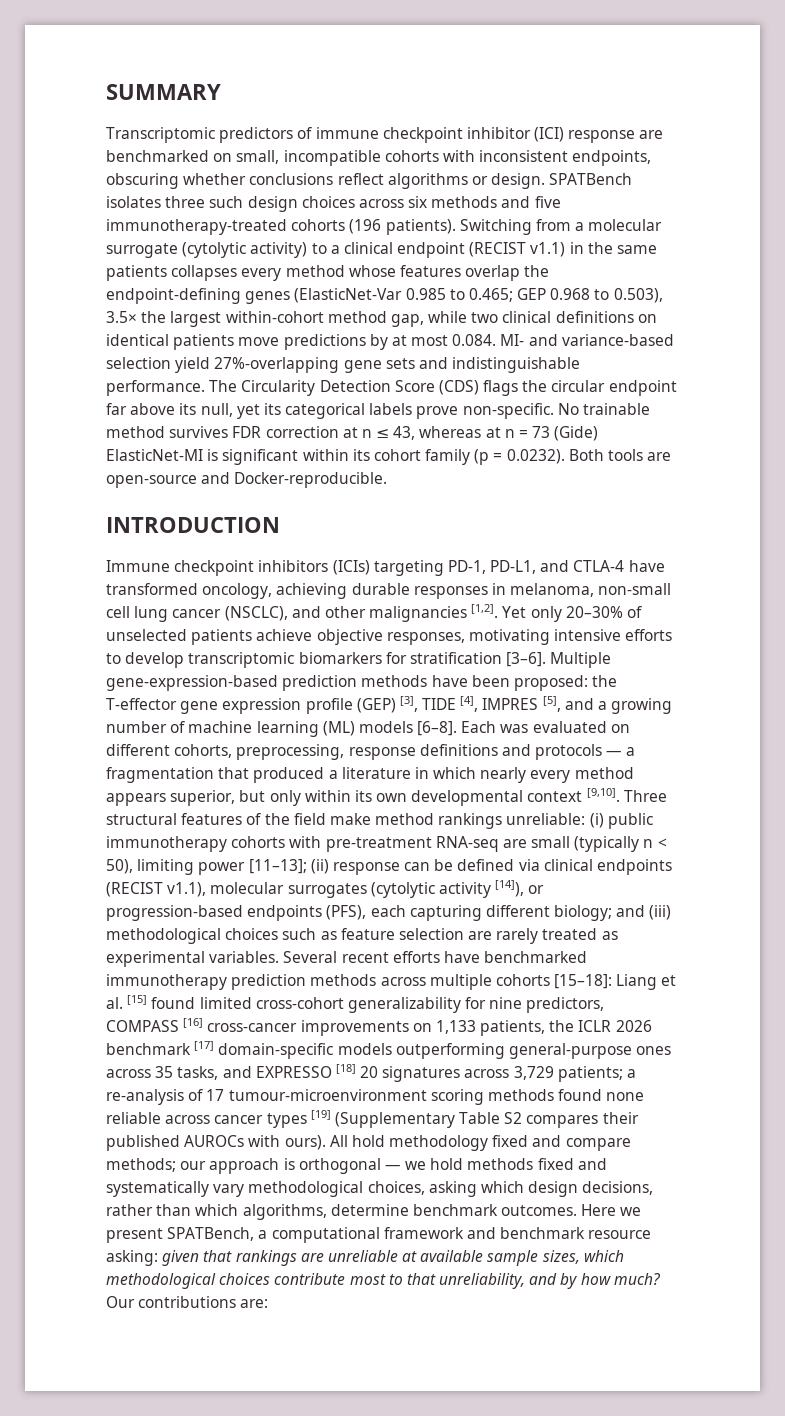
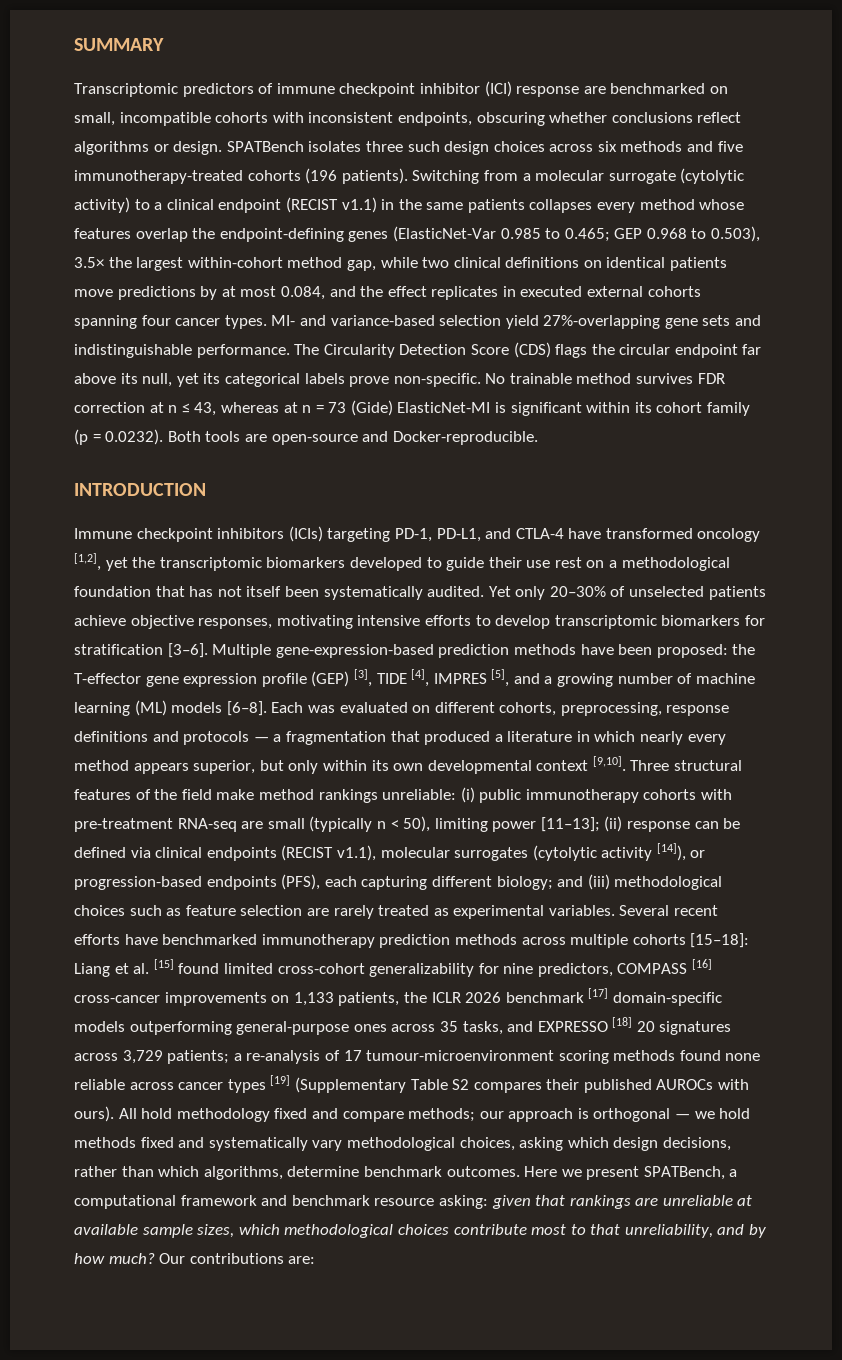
- GEP 0.968 to 0.503), 3.5× the largest within-cohort method gap, while two clinical definitions on identical patients move predictions by at most 0.084. MI- and variance-based selection yield 27%-overlapping gene sets and indistinguishable performance.
+ GEP 0.968 to 0.503), 3.5× the largest within-cohort method gap, while two clinical definitions on identical patients move predictions by at most 0.084, and the effect replicates in executed external cohorts spanning four cancer types. MI- and variance-based selection yield 27%-overlapping gene sets and indistinguishable performance.
- Immune checkpoint inhibitors (ICIs) targeting PD-1, PD-L1, and CTLA-4 have transformed oncology, achieving durable responses in melanoma, non-small cell lung cancer (NSCLC), and other malignancies [1,2].
+ Immune checkpoint inhibitors (ICIs) targeting PD-1, PD-L1, and CTLA-4 have transformed oncology [1,2], yet the transcriptomic biomarkers developed to guide their use rest on a methodological foundation that has not itself been systematically audited.

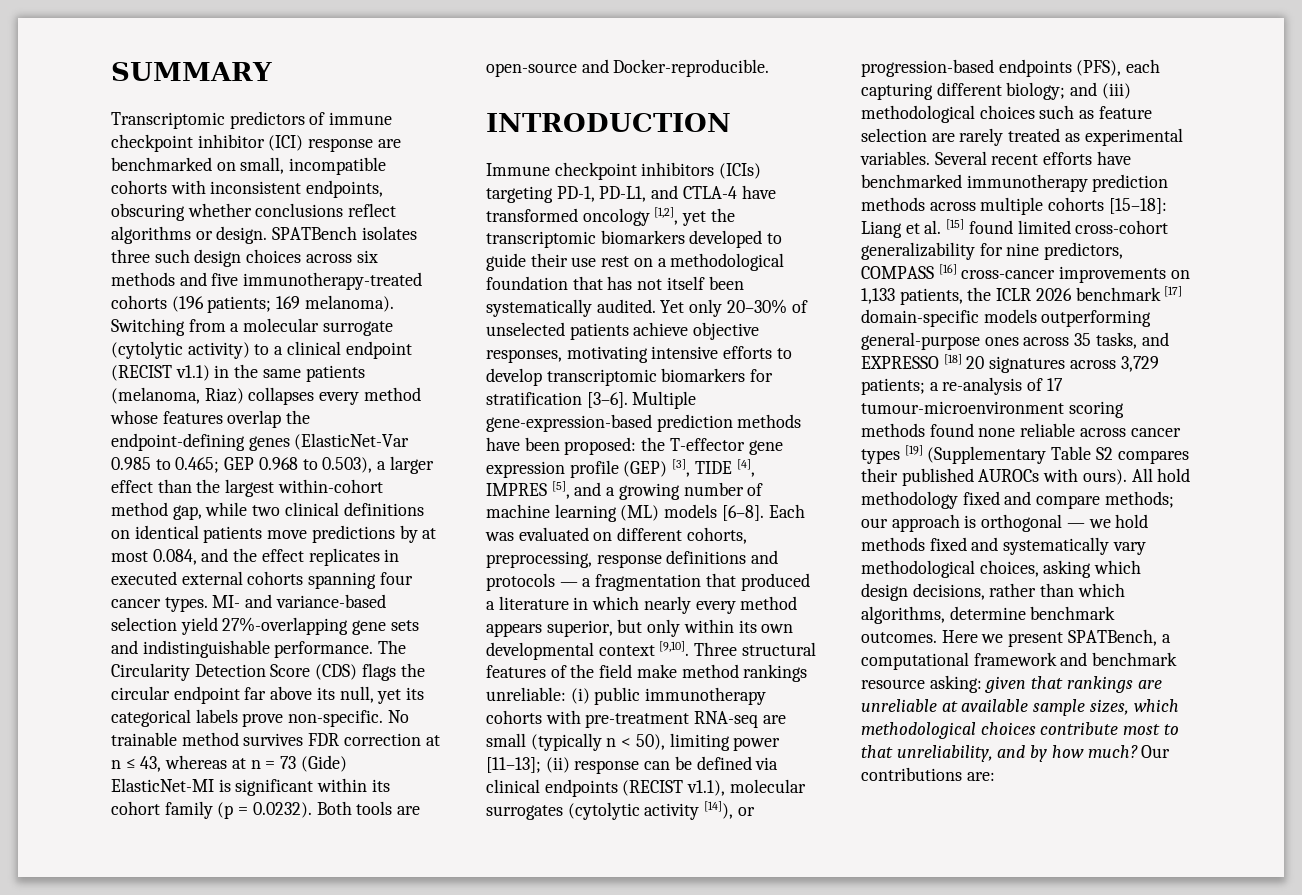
- SPATBench isolates three such design choices across six methods and five immunotherapy-treated cohorts (196 patients).
+ SPATBench isolates three such design choices across six methods and five immunotherapy-treated cohorts (196 patients; 169 melanoma).
- Switching from a molecular surrogate (cytolytic activity) to a clinical endpoint (RECIST v1.1) in the same patients collapses every method whose features overlap the endpoint-defining genes (ElasticNet-Var 0.985 to 0.465;
+ Switching from a molecular surrogate (cytolytic activity) to a clinical endpoint (RECIST v1.1) in the same patients (melanoma, Riaz) collapses every method whose features overlap the endpoint-defining genes (ElasticNet-Var 0.985 to 0.465;
- GEP 0.968 to 0.503), 3.5× the largest within-cohort method gap, while two clinical definitions on identical patients move predictions by at most 0.084, and the effect replicates in executed external cohorts spanning four cancer types.
+ GEP 0.968 to 0.503), a larger effect than the largest within-cohort method gap, while two clinical definitions on identical patients move predictions by at most 0.084, and the effect replicates in executed external cohorts spanning four cancer types.

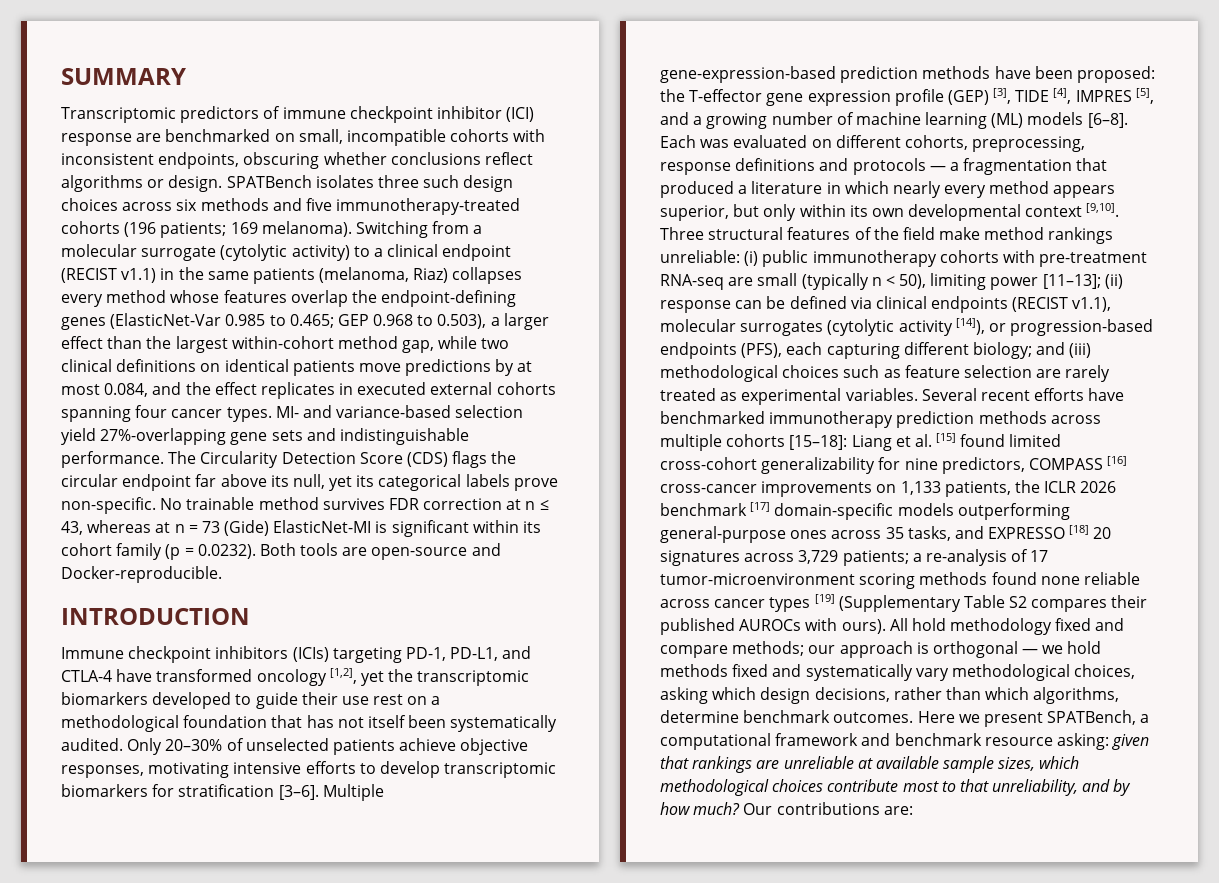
- Yet only 20–30% of unselected patients achieve objective responses, motivating intensive efforts to develop transcriptomic biomarkers for stratification [3–6].
+ Only 20–30% of unselected patients achieve objective responses, motivating intensive efforts to develop transcriptomic biomarkers for stratification [3–6].
- a re-analysis of 17 tumour-microenvironment scoring methods found none reliable across cancer types [19] (Supplementary Table S2 compares their published AUROCs with ours).
+ a re-analysis of 17 tumor-microenvironment scoring methods found none reliable across cancer types [19] (Supplementary Table S2 compares their published AUROCs with ours).

